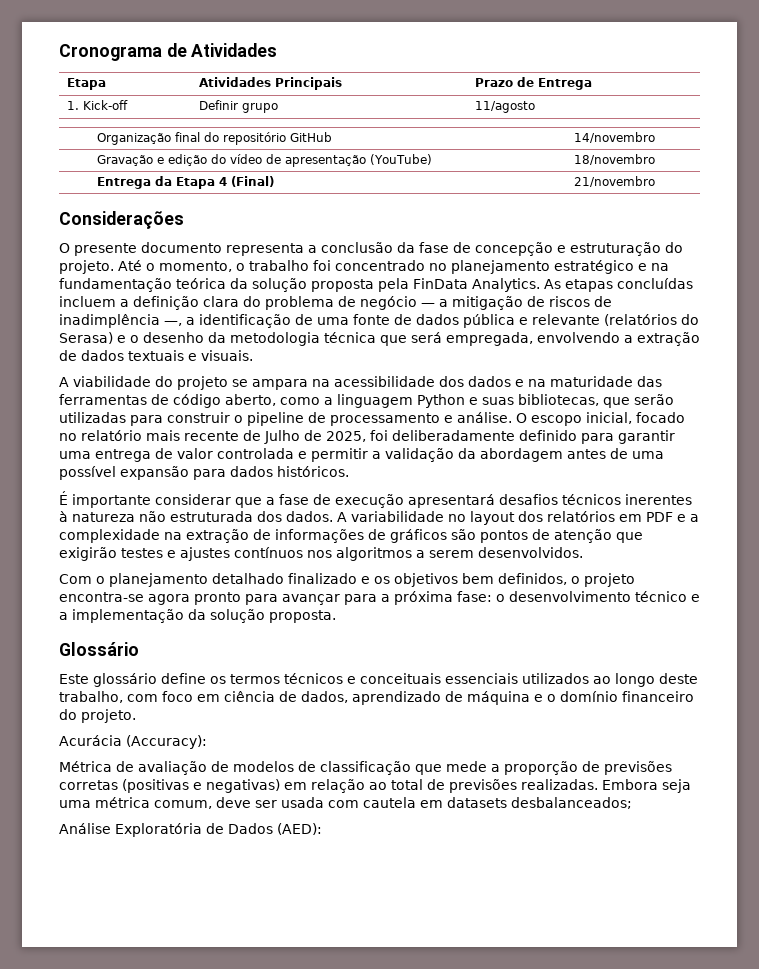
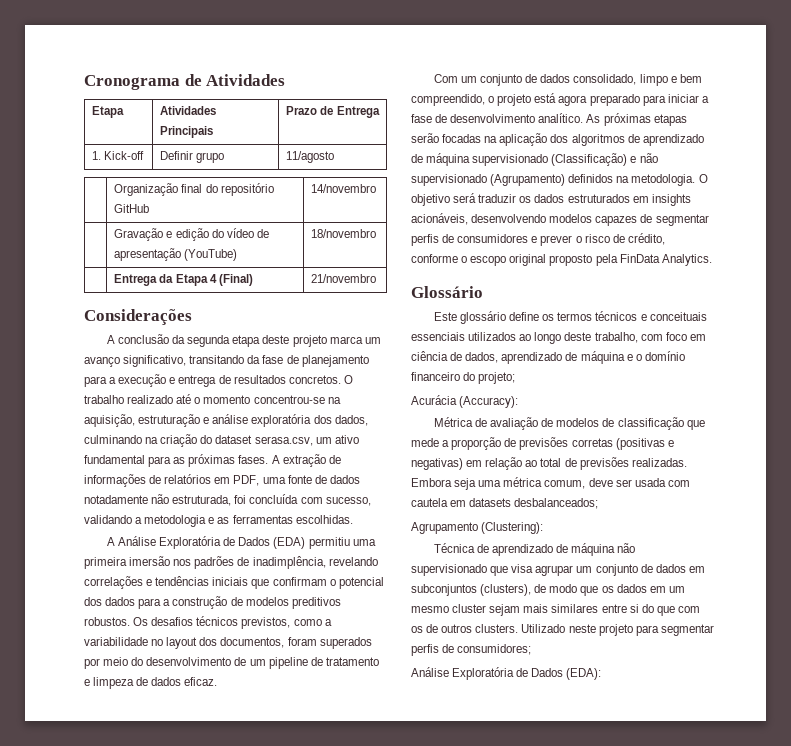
- O presente documento representa a conclusão da fase de concepção e estruturação do projeto. Até o momento, o trabalho foi concentrado no planejamento estratégico e na fundamentação teórica da solução proposta pela FinData Analytics. As etapas concluídas incluem a definição clara do problema de negócio — a mitigação de riscos de inadimplência —, a identificação de uma fonte de dados pública e relevante (relatórios do Serasa) e o desenho da metodologia técnica que será empregada, envolvendo a extração de dados textuais e visuais.
- A viabilidade do projeto se ampara na acessibilidade dos dados e na maturidade das ferramentas de código aberto, como a linguagem Python e suas bibliotecas, que serão utilizadas para construir o pipeline de processamento e análise. O escopo inicial, focado no relatório mais recente de Julho de 2025, foi deliberadamente definido para garantir uma entrega de valor controlada e permitir a validação da abordagem antes de uma possível expansão para dados históricos.
- É importante considerar que a fase de execução apresentará desafios técnicos inerentes à natureza não estruturada dos dados. A variabilidade no layout dos relatórios em PDF e a complexidade na extração de informações de gráficos são pontos de atenção que exigirão testes e ajustes contínuos nos algoritmos a serem desenvolvidos.
- Com o planejamento detalhado finalizado e os objetivos bem definidos, o projeto encontra-se agora pronto para avançar para a próxima fase: o desenvolvimento técnico e a implementação da solução proposta.
+ A conclusão da segunda etapa deste projeto marca um avanço significativo, transitando da fase de planejamento para a execução e entrega de resultados concretos. O trabalho realizado até o momento concentrou-se na aquisição, estruturação e análise exploratória dos dados, culminando na criação do dataset serasa.csv, um ativo fundamental para as próximas fases. A extração de informações de relatórios em PDF, uma fonte de dados notadamente não estruturada, foi concluída com sucesso, validando a metodologia e as ferramentas escolhidas.
+ A Análise Exploratória de Dados (EDA) permitiu uma primeira imersão nos padrões de inadimplência, revelando correlações e tendências iniciais que confirmam o potencial dos dados para a construção de modelos preditivos robustos. Os desafios técnicos previstos, como a variabilidade no layout dos documentos, foram superados por meio do desenvolvimento de um pipeline de tratamento e limpeza de dados eficaz.
+ Com um conjunto de dados consolidado, limpo e bem compreendido, o projeto está agora preparado para iniciar a fase de desenvolvimento analítico. As próximas etapas serão focadas na aplicação dos algoritmos de aprendizado de máquina supervisionado (Classificação) e não supervisionado (Agrupamento) definidos na metodologia. O objetivo será traduzir os dados estruturados em insights acionáveis, desenvolvendo modelos capazes de segmentar perfis de consumidores e prever o risco de crédito, conforme o escopo original proposto pela FinData Analytics.
- Este glossário define os termos técnicos e conceituais essenciais utilizados ao longo deste trabalho, com foco em ciência de dados, aprendizado de máquina e o domínio financeiro do projeto.
+ Este glossário define os termos técnicos e conceituais essenciais utilizados ao longo deste trabalho, com foco em ciência de dados, aprendizado de máquina e o domínio financeiro do projeto;
- Análise Exploratória de Dados (AED):
+ Agrupamento (Clustering):
+ Técnica de aprendizado de máquina não supervisionado que visa agrupar um conjunto de dados em subconjuntos (clusters), de modo que os dados em um mesmo cluster sejam mais similares entre si do que com os de outros clusters. Utilizado neste projeto para segmentar perfis de consumidores;
+ Análise Exploratória de Dados (EDA):

